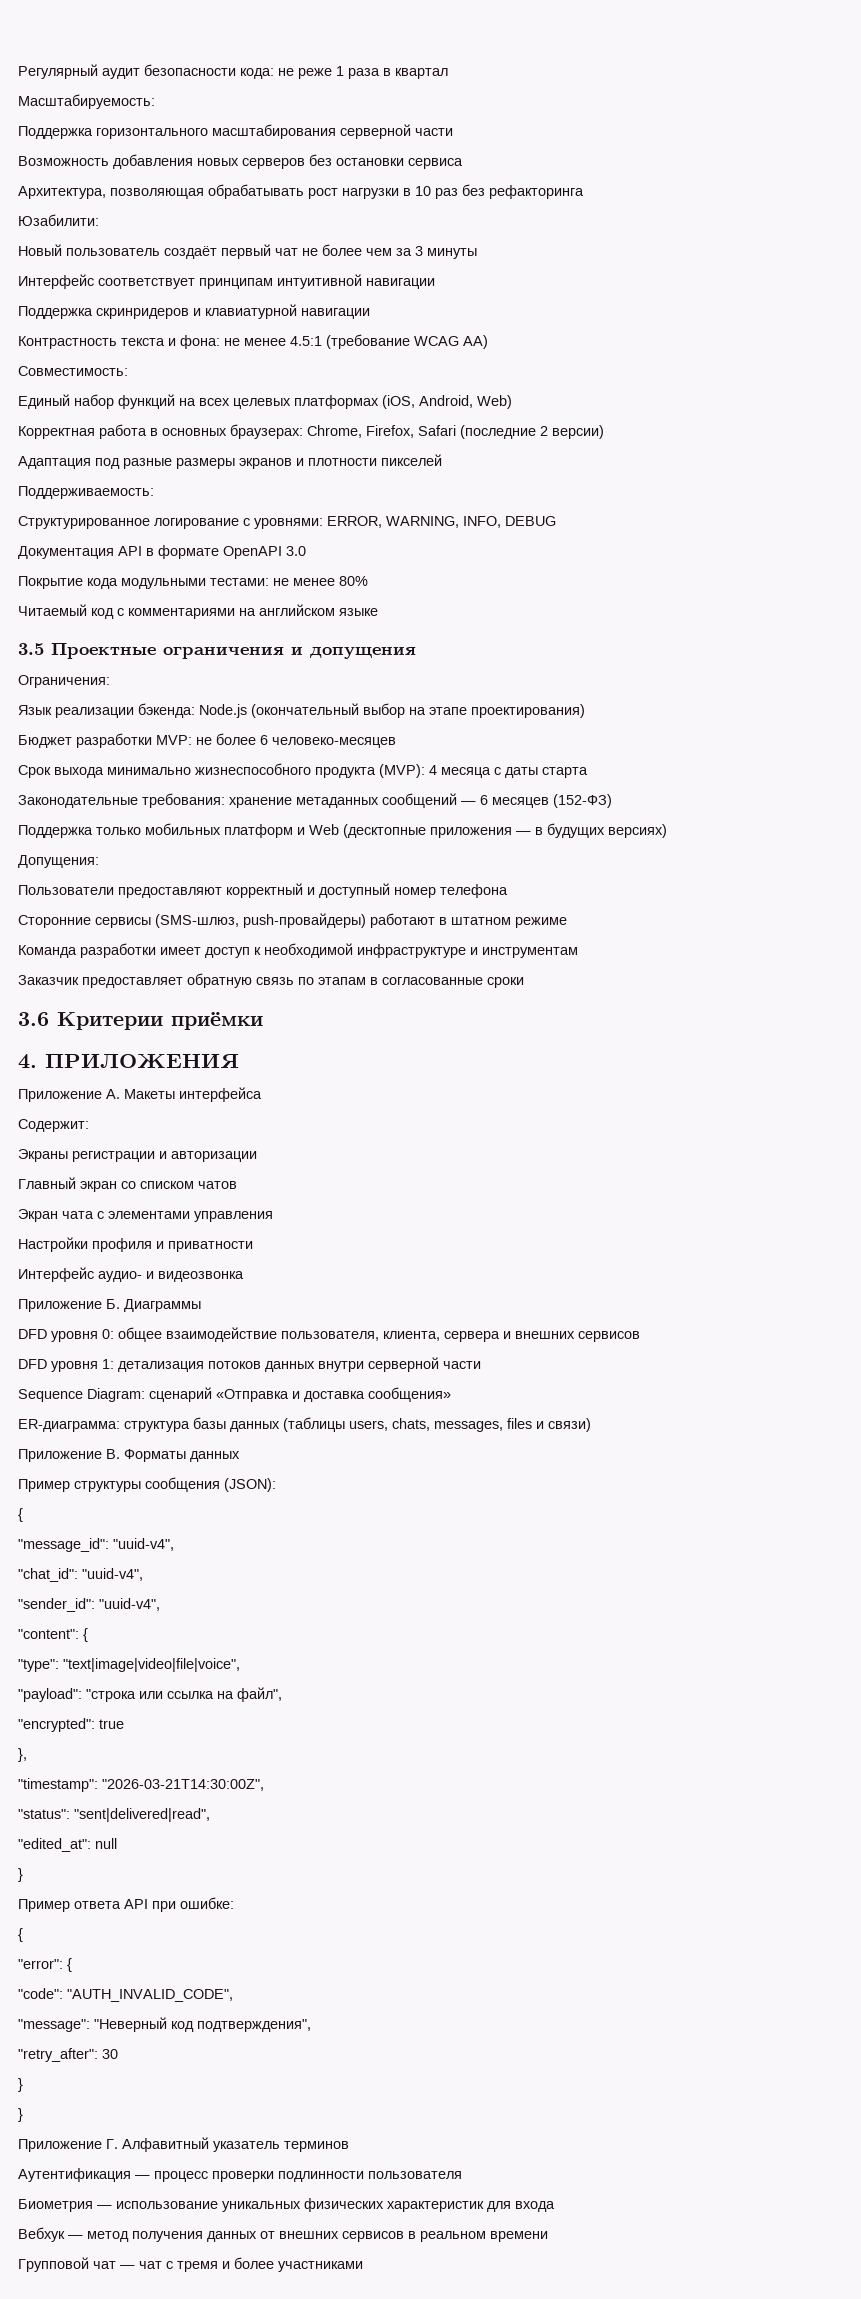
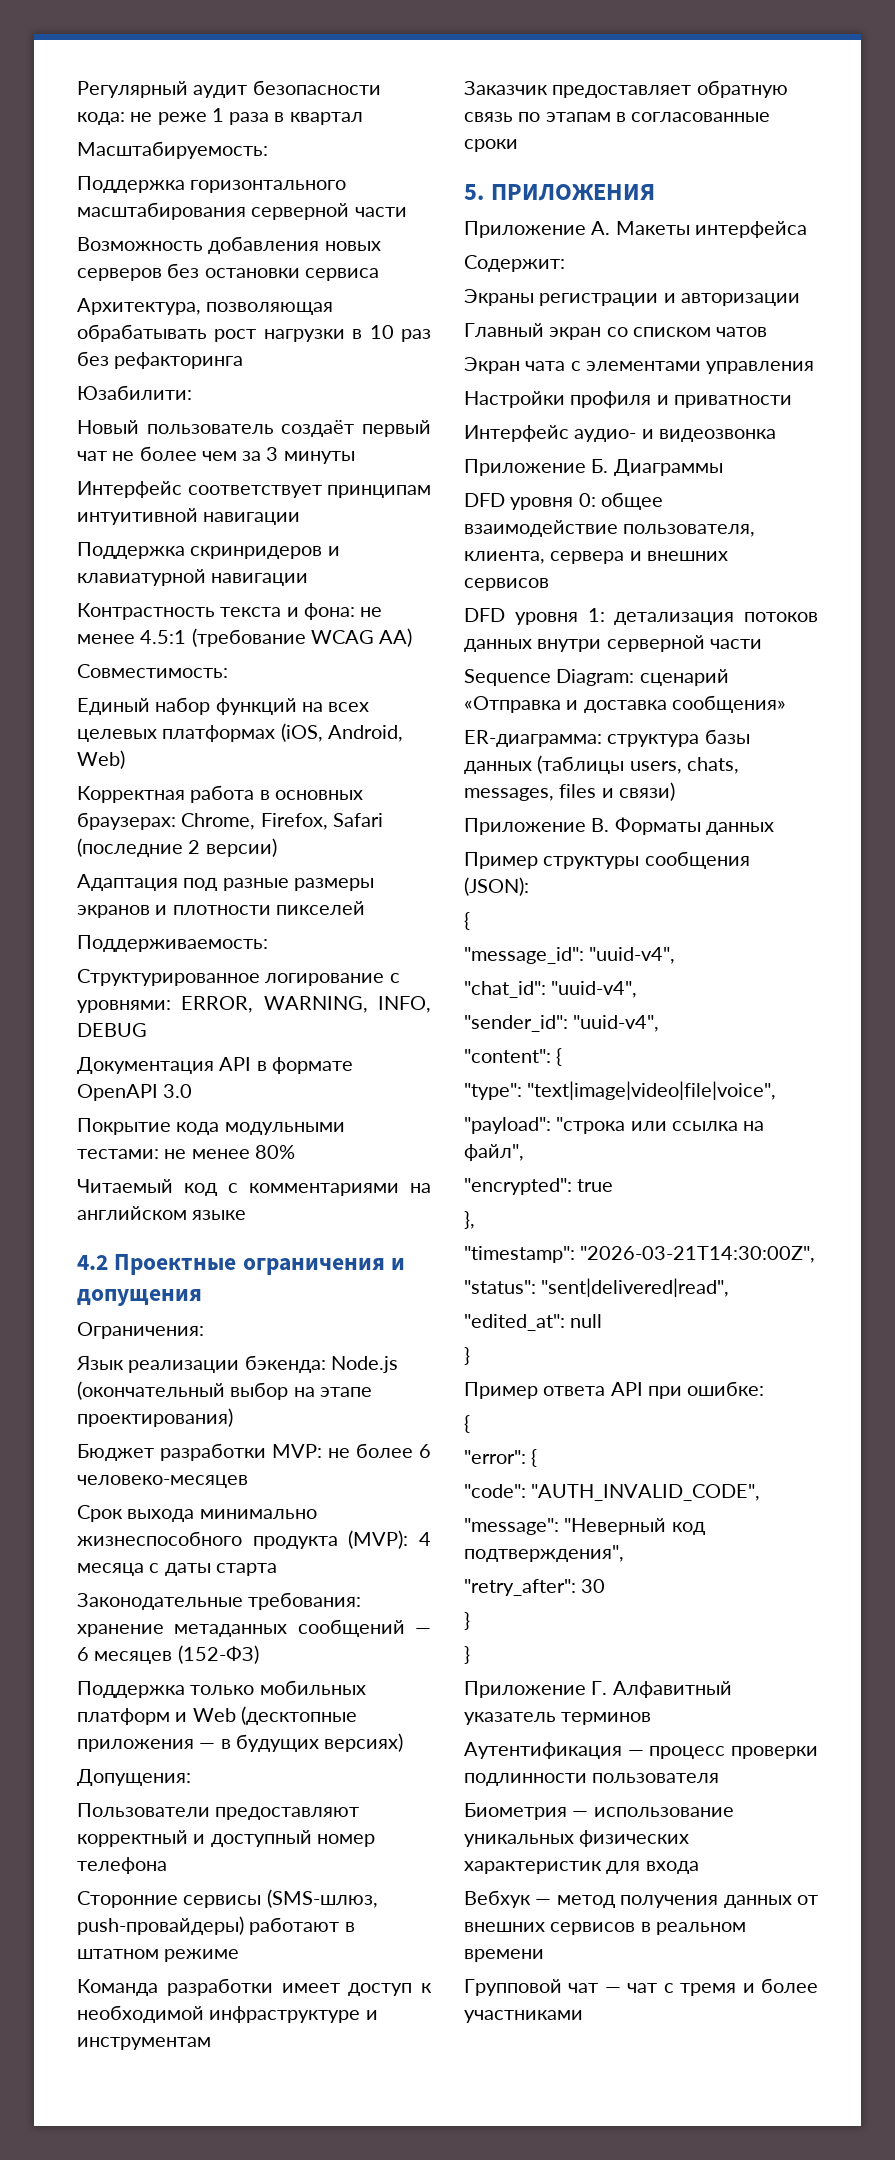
- 3.5 Проектные ограничения и допущения
+ 4.2 Проектные ограничения и допущения
- 3.6 Критерии приёмки
- 4. ПРИЛОЖЕНИЯ
+ 5. ПРИЛОЖЕНИЯ

